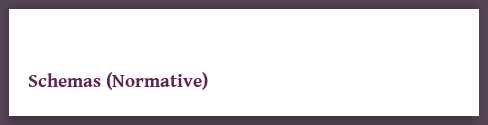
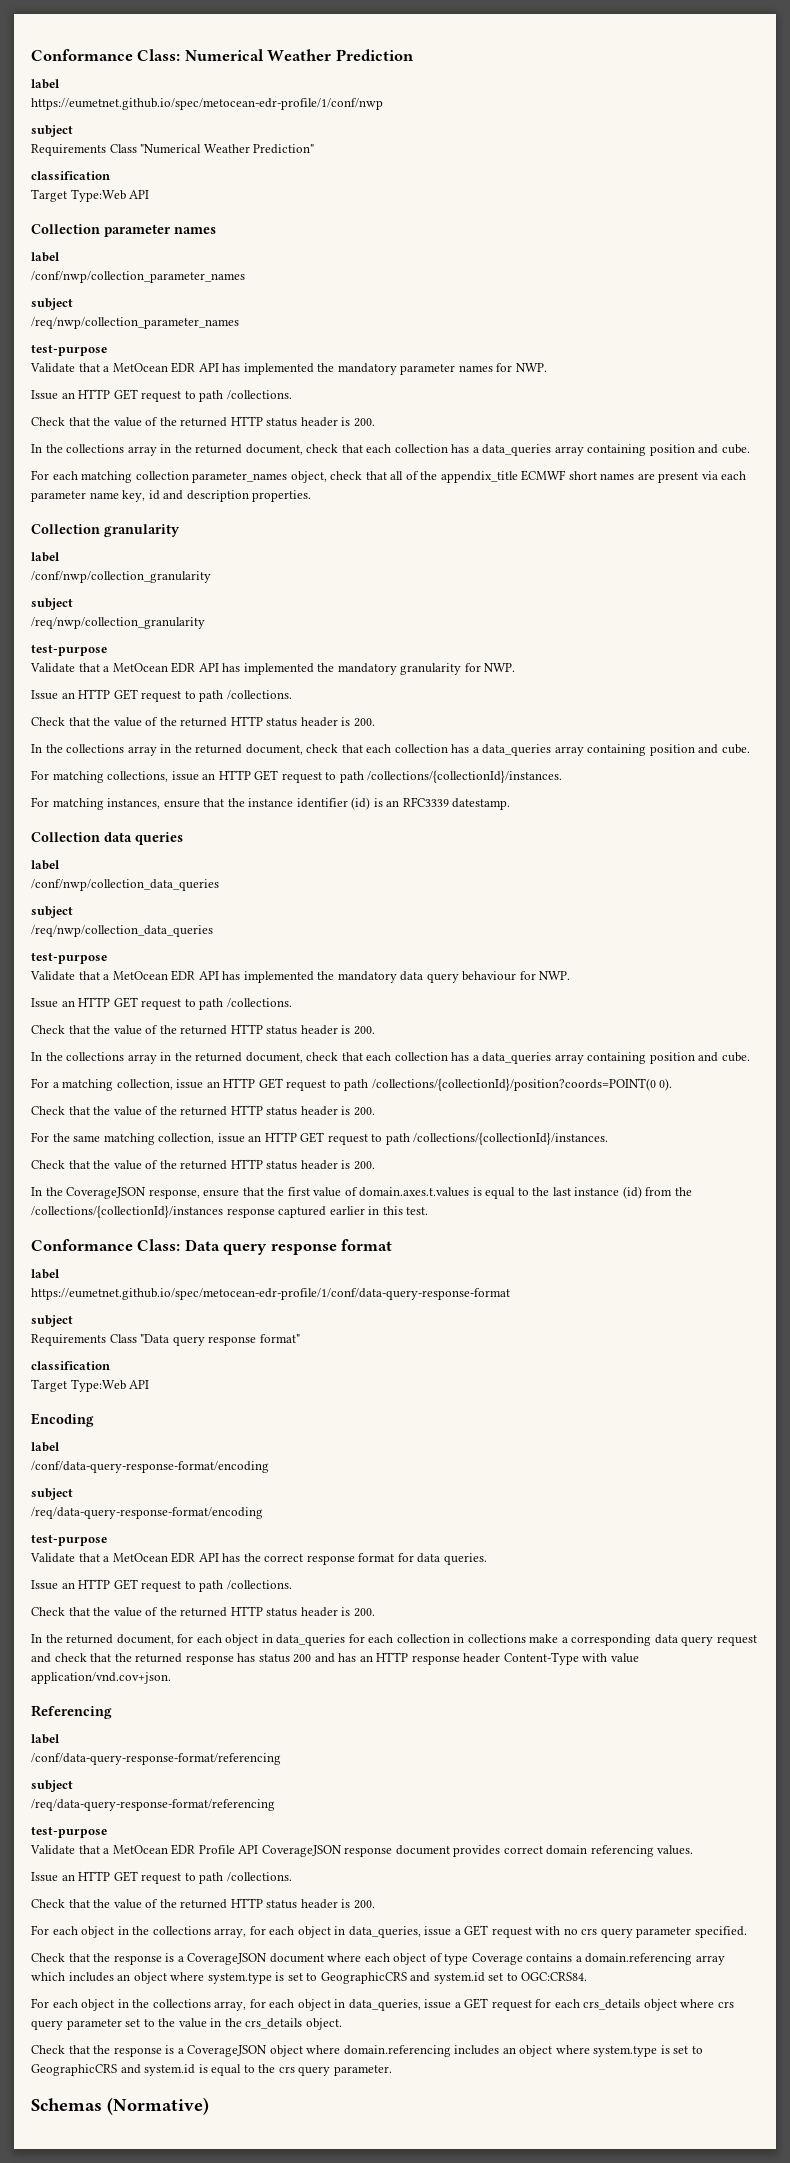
+ Conformance Class: Numerical Weather Prediction
+ label
+ https://eumetnet.github.io/spec/metocean-edr-profile/1/conf/nwp
+ subject
+ Requirements Class "Numerical Weather Prediction"
+ classification
+ Target Type:Web API
+ Collection parameter names
+ label
+ /conf/nwp/collection_parameter_names
+ subject
+ /req/nwp/collection_parameter_names
+ test-purpose
+ Validate that a MetOcean EDR API has implemented the mandatory parameter names for NWP.
+ Issue an HTTP GET request to path /collections.
+ Check that the value of the returned HTTP status header is 200.
+ In the collections array in the returned document, check that each collection has a data_queries array containing position and cube.
+ For each matching collection parameter_names object, check that all of the appendix_title ECMWF short names are present via each parameter name key, id and description properties.
+ Collection granularity
+ label
+ /conf/nwp/collection_granularity
+ subject
+ /req/nwp/collection_granularity
+ test-purpose
+ Validate that a MetOcean EDR API has implemented the mandatory granularity for NWP.
+ Issue an HTTP GET request to path /collections.
+ Check that the value of the returned HTTP status header is 200.
+ In the collections array in the returned document, check that each collection has a data_queries array containing position and cube.
+ For matching collections, issue an HTTP GET request to path /collections/{collectionId}/instances.
+ For matching instances, ensure that the instance identifier (id) is an RFC3339 datestamp.
+ Collection data queries
+ label
+ /conf/nwp/collection_data_queries
+ subject
+ /req/nwp/collection_data_queries
+ test-purpose
+ Validate that a MetOcean EDR API has implemented the mandatory data query behaviour for NWP.
+ Issue an HTTP GET request to path /collections.
+ Check that the value of the returned HTTP status header is 200.
+ In the collections array in the returned document, check that each collection has a data_queries array containing position and cube.
+ For a matching collection, issue an HTTP GET request to path /collections/{collectionId}/position?coords=POINT(0 0).
+ Check that the value of the returned HTTP status header is 200.
+ For the same matching collection, issue an HTTP GET request to path /collections/{collectionId}/instances.
+ Check that the value of the returned HTTP status header is 200.
+ In the CoverageJSON response, ensure that the first value of domain.axes.t.values is equal to the last instance (id) from the /collections/{collectionId}/instances response captured earlier in this test.
+ Conformance Class: Data query response format
+ label
+ https://eumetnet.github.io/spec/metocean-edr-profile/1/conf/data-query-response-format
+ subject
+ Requirements Class "Data query response format"
+ classification
+ Target Type:Web API
+ Encoding
+ label
+ /conf/data-query-response-format/encoding
+ subject
+ /req/data-query-response-format/encoding
+ test-purpose
+ Validate that a MetOcean EDR API has the correct response format for data queries.
+ Issue an HTTP GET request to path /collections.
+ Check that the value of the returned HTTP status header is 200.
+ In the returned document, for each object in data_queries for each collection in collections make a corresponding data query request and check that the returned response has status 200 and has an HTTP response header Content-Type with value application/vnd.cov+json.
+ Referencing
+ label
+ /conf/data-query-response-format/referencing
+ subject
+ /req/data-query-response-format/referencing
+ test-purpose
+ Validate that a MetOcean EDR Profile API CoverageJSON response document provides correct domain referencing values.
+ Issue an HTTP GET request to path /collections.
+ Check that the value of the returned HTTP status header is 200.
+ For each object in the collections array, for each object in data_queries, issue a GET request with no crs query parameter specified.
+ Check that the response is a CoverageJSON document where each object of type Coverage contains a domain.referencing array which includes an object where system.type is set to GeographicCRS and system.id set to OGC:CRS84.
+ For each object in the collections array, for each object in data_queries, issue a GET request for each crs_details object where crs query parameter set to the value in the crs_details object.
+ Check that the response is a CoverageJSON object where domain.referencing includes an object where system.type is set to GeographicCRS and system.id is equal to the crs query parameter.

